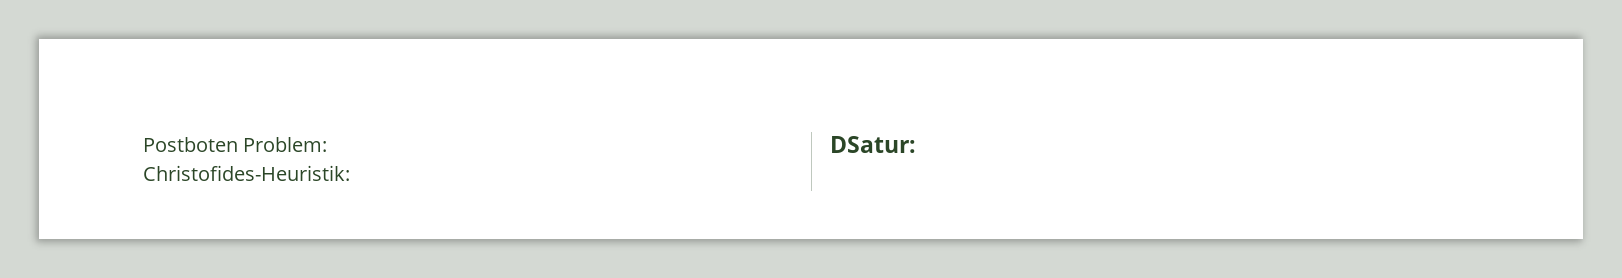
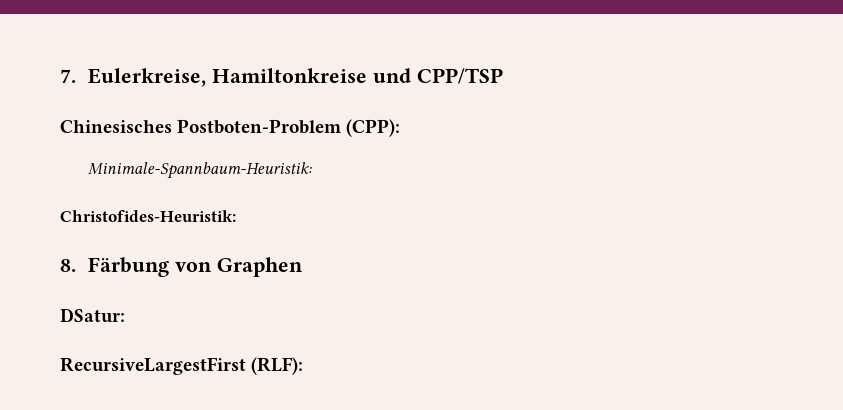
- Postboten Problem:
+ 7. Eulerkreise, Hamiltonkreise und CPP/TSP
+ Chinesisches Postboten-Problem (CPP):
+ Minimale-Spannbaum-Heuristik:
  Christofides-Heuristik:
+ 8. Färbung von Graphen
+ RecursiveLargestFirst (RLF):

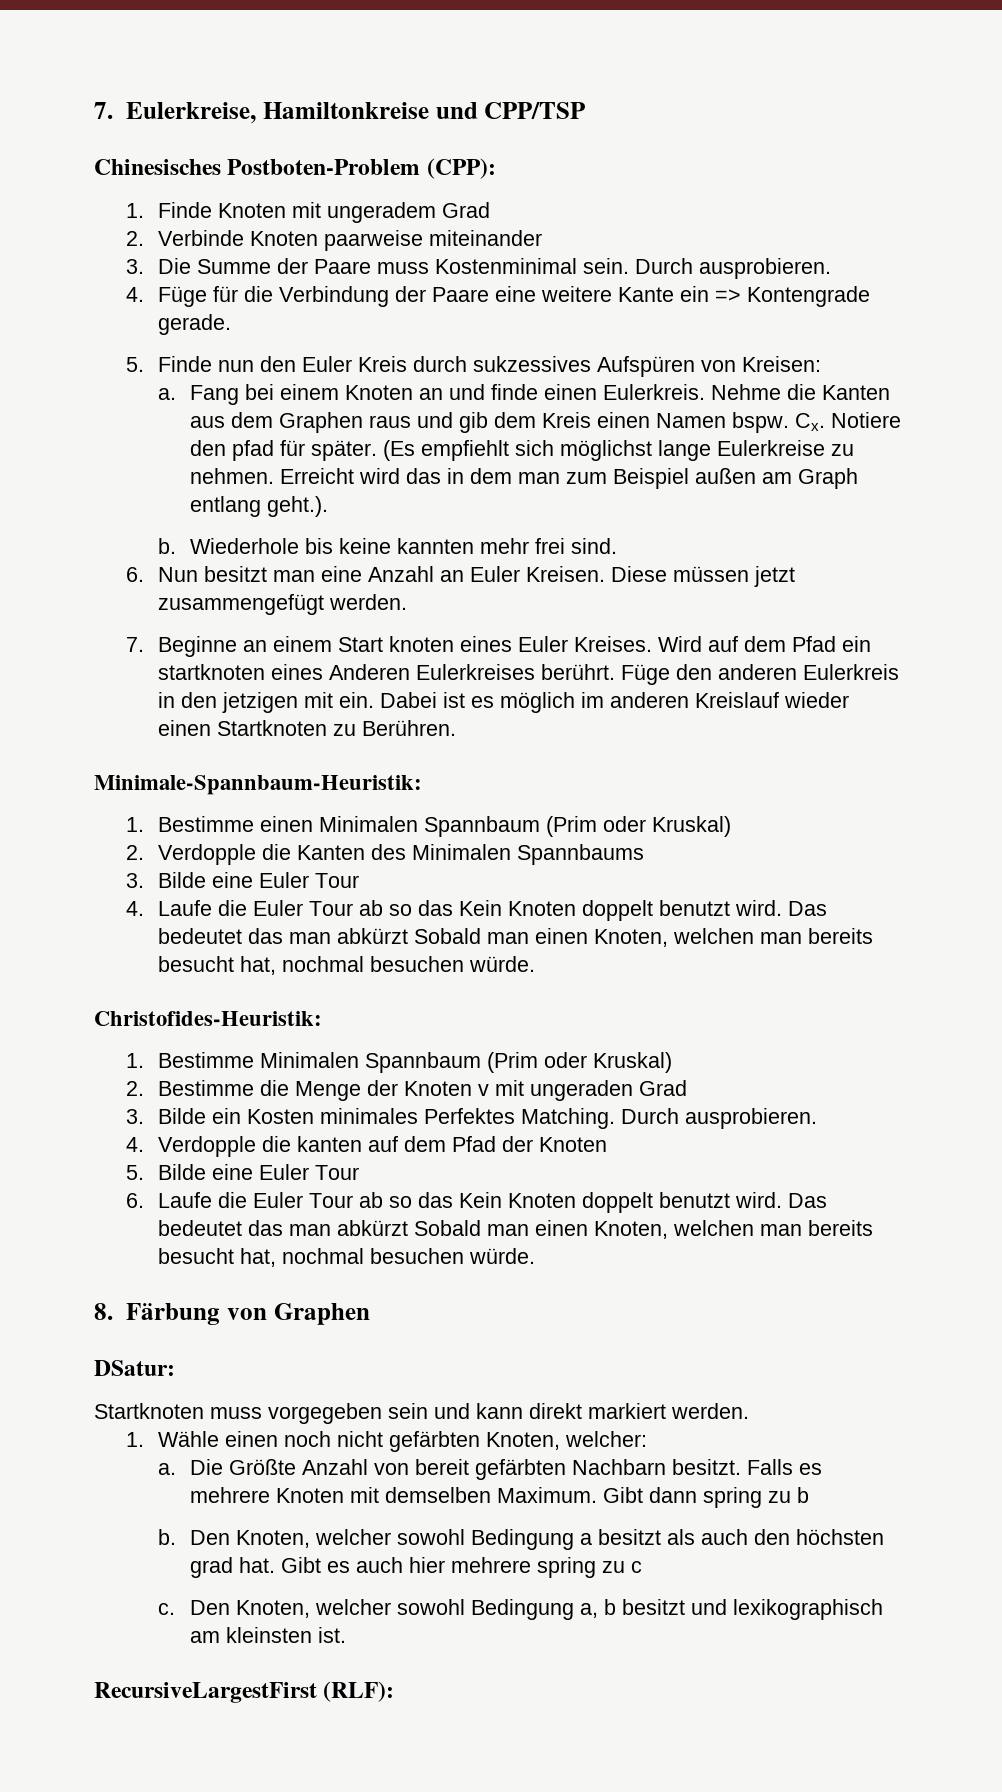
+ 1. Finde Knoten mit ungeradem Grad
+ 2. Verbinde Knoten paarweise miteinander
+ 3. Die Summe der Paare muss Kostenminimal sein. Durch ausprobieren.
+ 4. Füge für die Verbindung der Paare eine weitere Kante ein => Kontengrade gerade.
+ 5. Finde nun den Euler Kreis durch sukzessives Aufspüren von Kreisen:
+ a. Fang bei einem Knoten an und finde einen Eulerkreis. Nehme die Kanten aus dem Graphen raus und gib dem Kreis einen Namen bspw. Cx. Notiere den pfad für später. (Es empfiehlt sich möglichst lange Eulerkreise zu nehmen. Erreicht wird das in dem man zum Beispiel außen am Graph entlang geht.).
+ b. Wiederhole bis keine kannten mehr frei sind.
+ 6. Nun besitzt man eine Anzahl an Euler Kreisen. Diese müssen jetzt zusammengefügt werden.
+ 7. Beginne an einem Start knoten eines Euler Kreises. Wird auf dem Pfad ein startknoten eines Anderen Eulerkreises berührt. Füge den anderen Eulerkreis in den jetzigen mit ein. Dabei ist es möglich im anderen Kreislauf wieder einen Startknoten zu Berühren.
  Minimale-Spannbaum-Heuristik:
+ 1. Bestimme einen Minimalen Spannbaum (Prim oder Kruskal)
+ 2. Verdopple die Kanten des Minimalen Spannbaums
+ 3. Bilde eine Euler Tour
+ 4. Laufe die Euler Tour ab so das Kein Knoten doppelt benutzt wird. Das bedeutet das man abkürzt Sobald man einen Knoten, welchen man bereits besucht hat, nochmal besuchen würde.
  Christofides-Heuristik:
+ 1. Bestimme Minimalen Spannbaum (Prim oder Kruskal)
+ 2. Bestimme die Menge der Knoten v mit ungeraden Grad
+ 3. Bilde ein Kosten minimales Perfektes Matching. Durch ausprobieren.
+ 4. Verdopple die kanten auf dem Pfad der Knoten
+ 5. Bilde eine Euler Tour
+ 6. Laufe die Euler Tour ab so das Kein Knoten doppelt benutzt wird. Das bedeutet das man abkürzt Sobald man einen Knoten, welchen man bereits besucht hat, nochmal besuchen würde.
+ Startknoten muss vorgegeben sein und kann direkt markiert werden.
+ 1. Wähle einen noch nicht gefärbten Knoten, welcher:
+ a. Die Größte Anzahl von bereit gefärbten Nachbarn besitzt. Falls es mehrere Knoten mit demselben Maximum. Gibt dann spring zu b
+ b. Den Knoten, welcher sowohl Bedingung a besitzt als auch den höchsten grad hat. Gibt es auch hier mehrere spring zu c
+ c. Den Knoten, welcher sowohl Bedingung a, b besitzt und lexikographisch am kleinsten ist.

